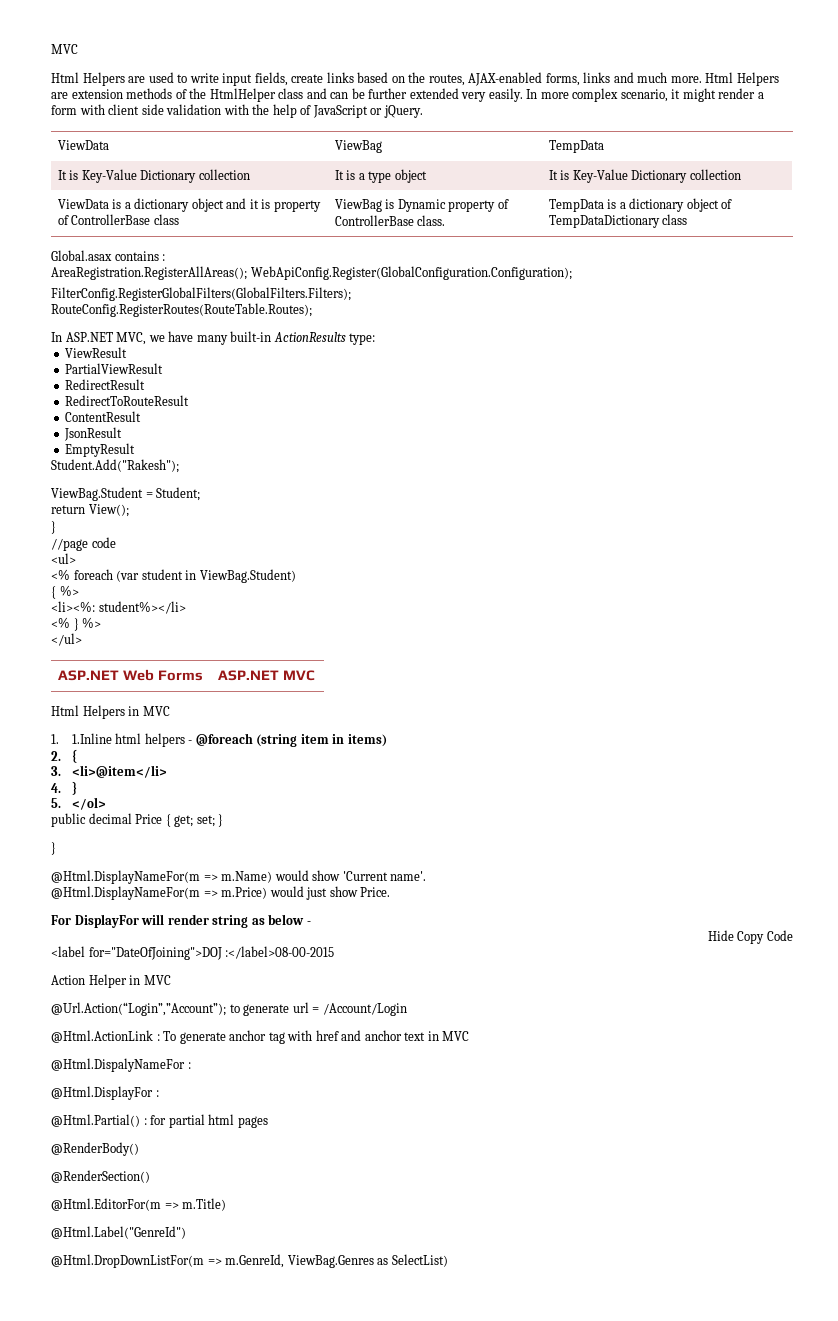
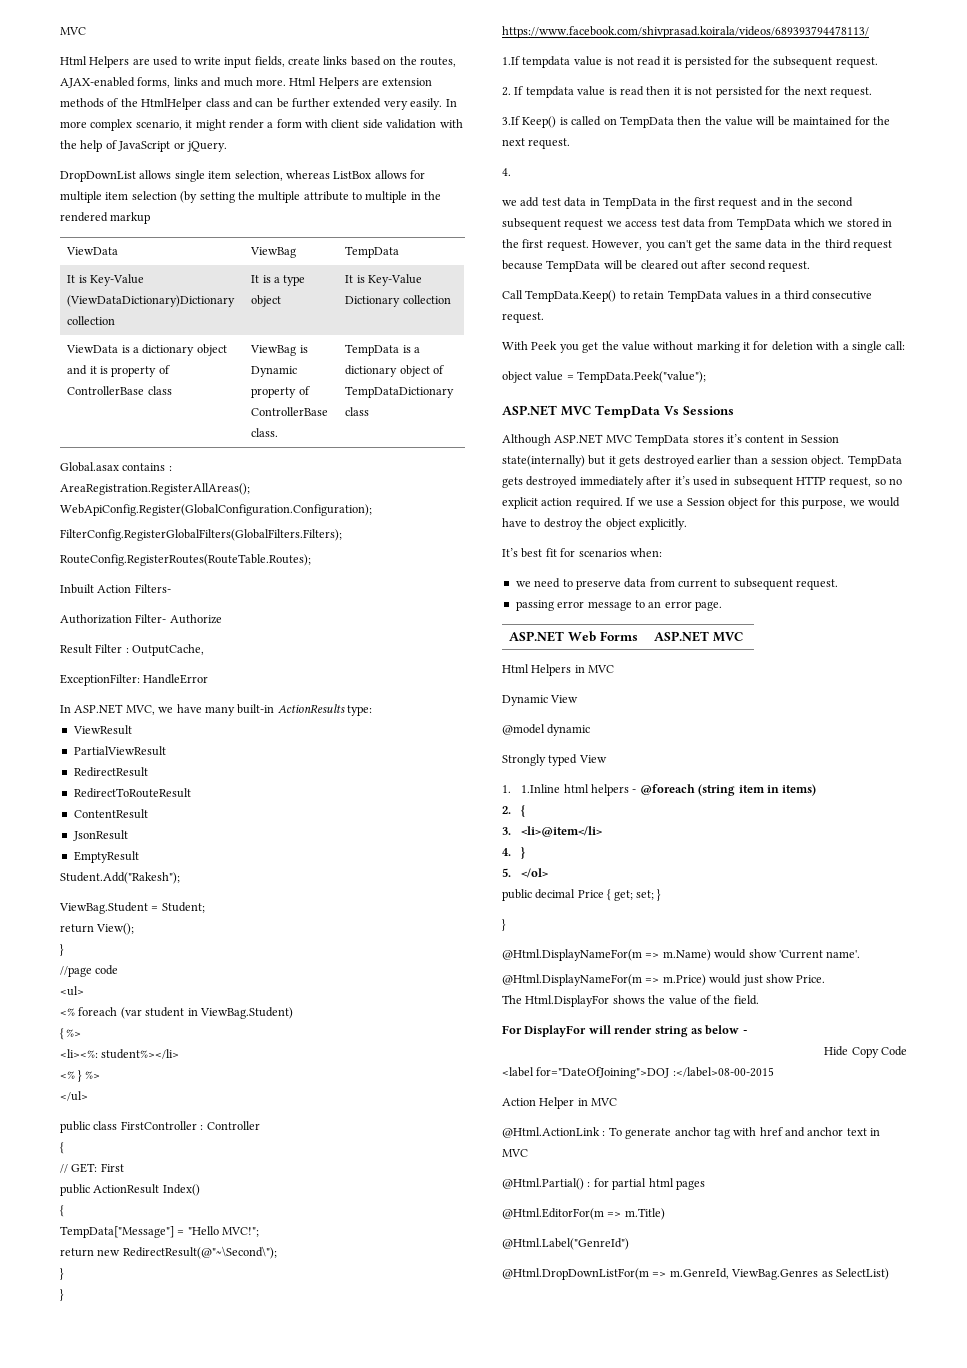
+ DropDownList allows single item selection, whereas ListBox allows for multiple item selection (by setting the multiple attribute to multiple in the rendered markup
- It is Key-Value Dictionary collection | It is a type object | It is Key-Value Dictionary collection
+ It is Key-Value (ViewDataDictionary)Dictionary collection | It is a type object | It is Key-Value Dictionary collection
+ Inbuilt Action Filters-
+ Authorization Filter- Authorize
+ Result Filter : OutputCache,
+ ExceptionFilter: HandleError
+ public class FirstController : Controller
+ {
+ // GET: First
+ public ActionResult Index()
+ {
+ TempData["Message"] = "Hello MVC!";
+ return new RedirectResult(@"~\Second\");
+ }
+ }
+ https://www.facebook.com/shivprasad.koirala/videos/689393794478113/
+ 1.If tempdata value is not read it is persisted for the subsequent request.
+ 2. If tempdata value is read then it is not persisted for the next request.
+ 3.If Keep() is called on TempData then the value will be maintained for the next request.
+ 4.
+ we add test data in TempData in the first request and in the second subsequent request we access test data from TempData which we stored in the first request. However, you can't get the same data in the third request because TempData will be cleared out after second request.
+ Call TempData.Keep() to retain TempData values in a third consecutive request.
+ With Peek you get the value without marking it for deletion with a single call:
+ object value = TempData.Peek("value");
+ ASP.NET MVC TempData Vs Sessions
+ Although ASP.NET MVC TempData stores it’s content in Session state(internally) but it gets destroyed earlier than a session object. TempData gets destroyed immediately after it’s used in subsequent HTTP request, so no explicit action required. If we use a Session object for this purpose, we would have to destroy the object explicitly.
+ It’s best fit for scenarios when:
+ we need to preserve data from current to subsequent request.
+ passing error message to an error page.
+ Dynamic View
+ @model dynamic
+ Strongly typed View
+ The Html.DisplayFor shows the value of the field.
- @Url.Action(“Login”,”Account”); to generate url = /Account/Login
- @Html.DispalyNameFor :
- @Html.DisplayFor :
- @RenderBody()
- @RenderSection()

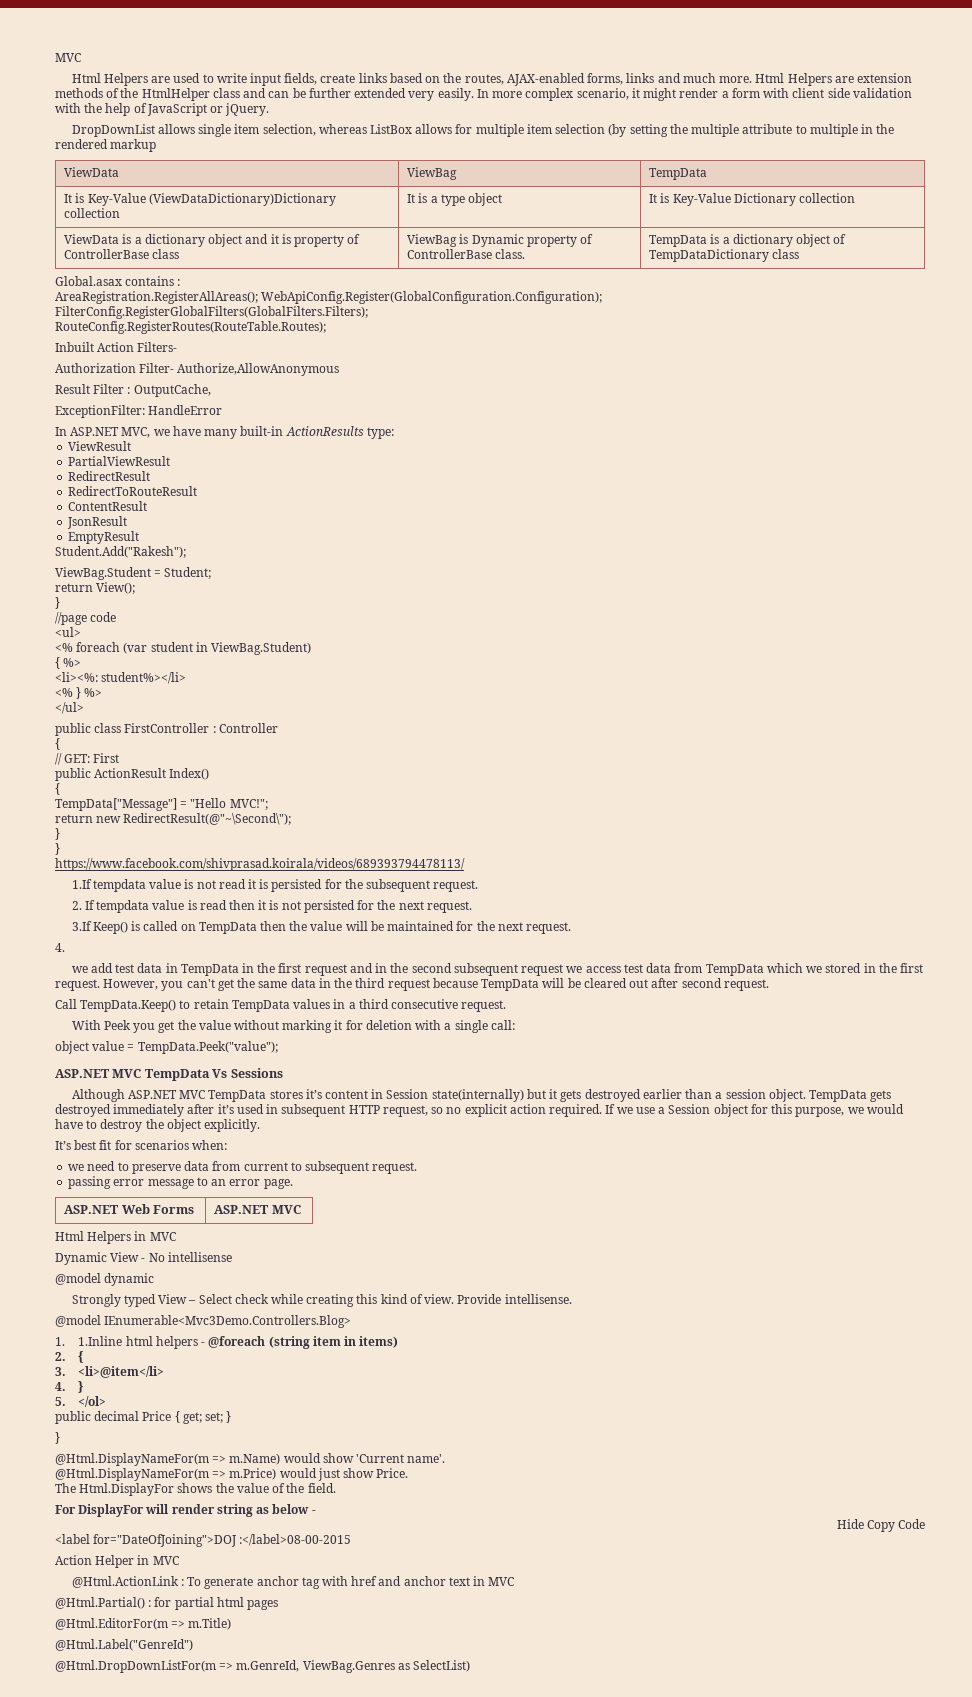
- Authorization Filter- Authorize
+ Authorization Filter- Authorize,AllowAnonymous
- Dynamic View
+ Dynamic View - No intellisense
- Strongly typed View
+ Strongly typed View – Select check while creating this kind of view. Provide intellisense.
+ @model IEnumerable<Mvc3Demo.Controllers.Blog>

